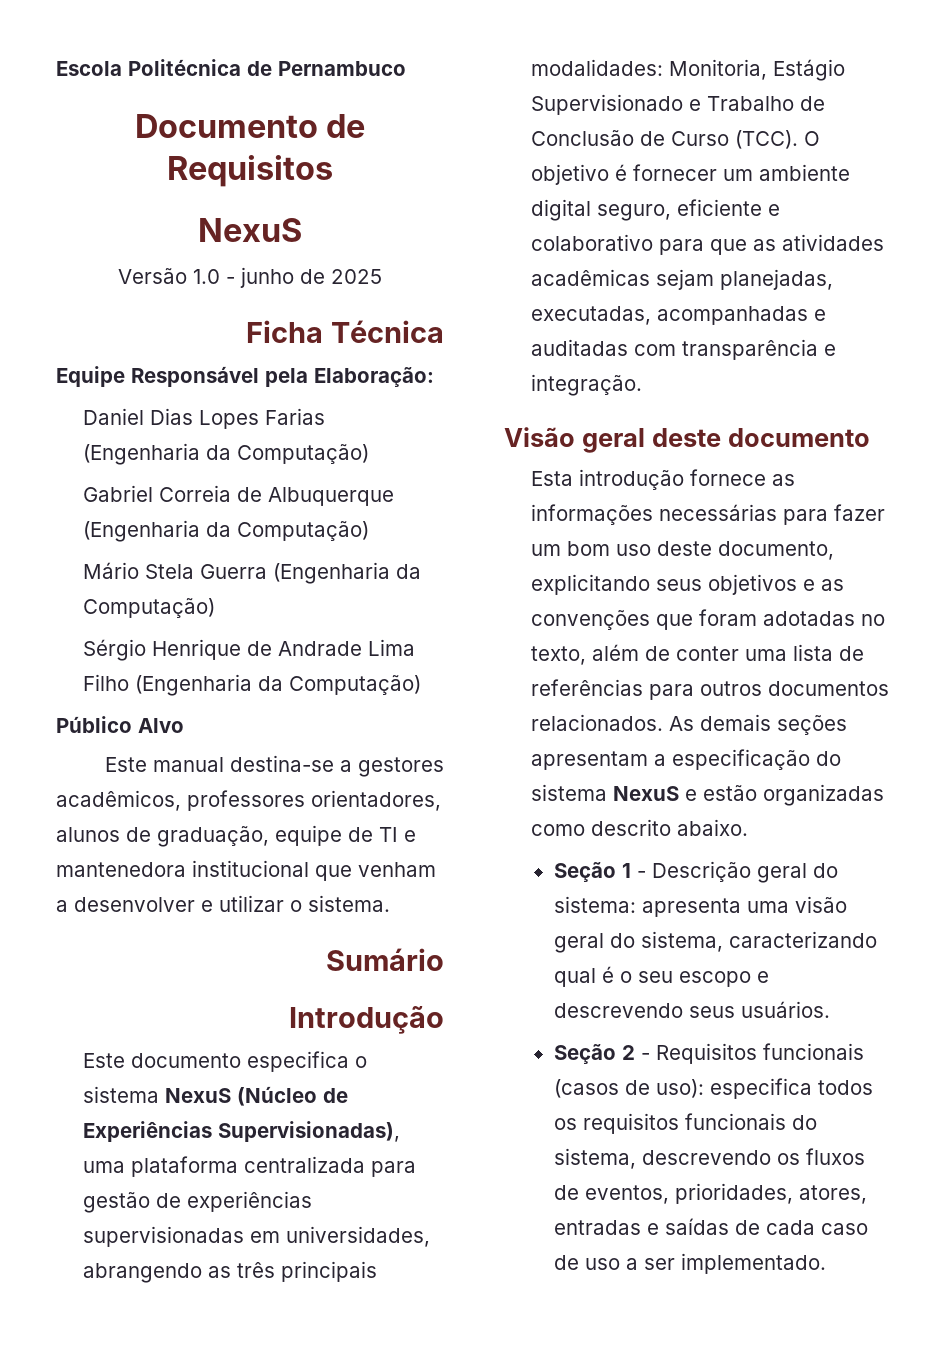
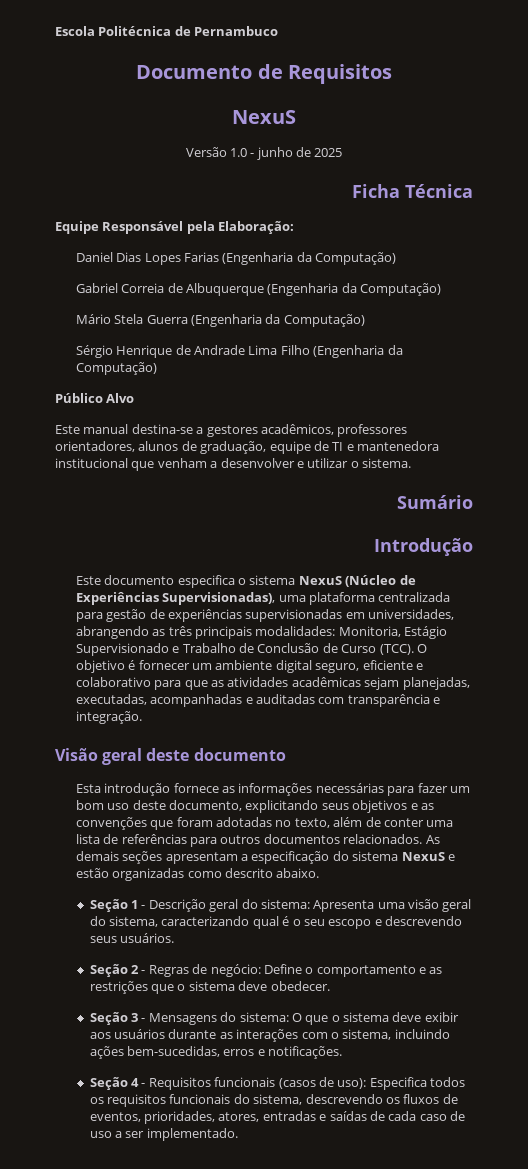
- Seção 1 - Descrição geral do sistema: apresenta uma visão geral do sistema, caracterizando qual é o seu escopo e descrevendo seus usuários.
+ Seção 1 - Descrição geral do sistema: Apresenta uma visão geral do sistema, caracterizando qual é o seu escopo e descrevendo seus usuários.
- Seção 2 - Requisitos funcionais (casos de uso): especifica todos os requisitos funcionais do sistema, descrevendo os fluxos de eventos, prioridades, atores, entradas e saídas de cada caso de uso a ser implementado.
+ Seção 2 - Regras de negócio: Define o comportamento e as restrições que o sistema deve obedecer.
+ Seção 3 - Mensagens do sistema: O que o sistema deve exibir aos usuários durante as interações com o sistema, incluindo ações bem-sucedidas, erros e notificações.
+ Seção 4 - Requisitos funcionais (casos de uso): Especifica todos os requisitos funcionais do sistema, descrevendo os fluxos de eventos, prioridades, atores, entradas e saídas de cada caso de uso a ser implementado.

